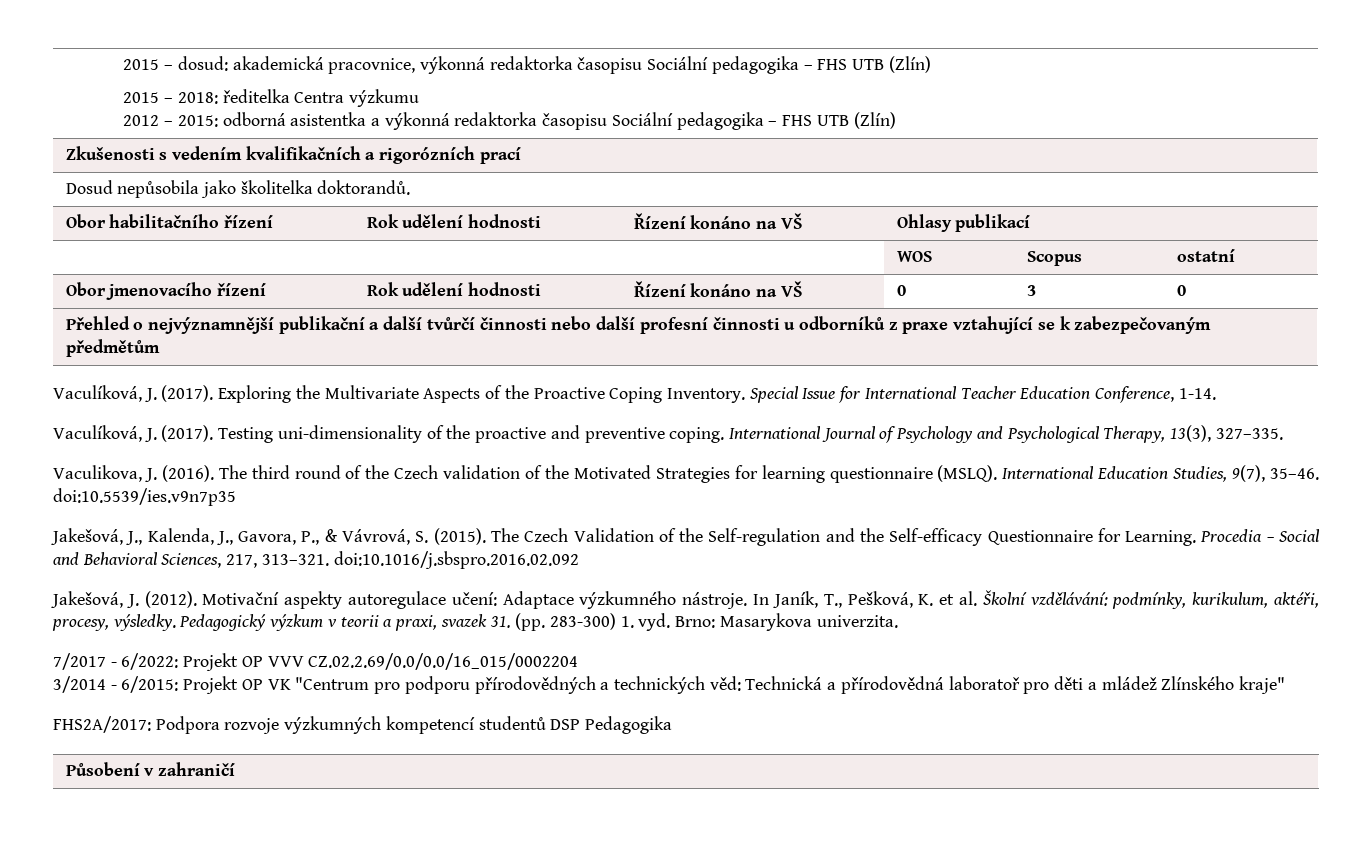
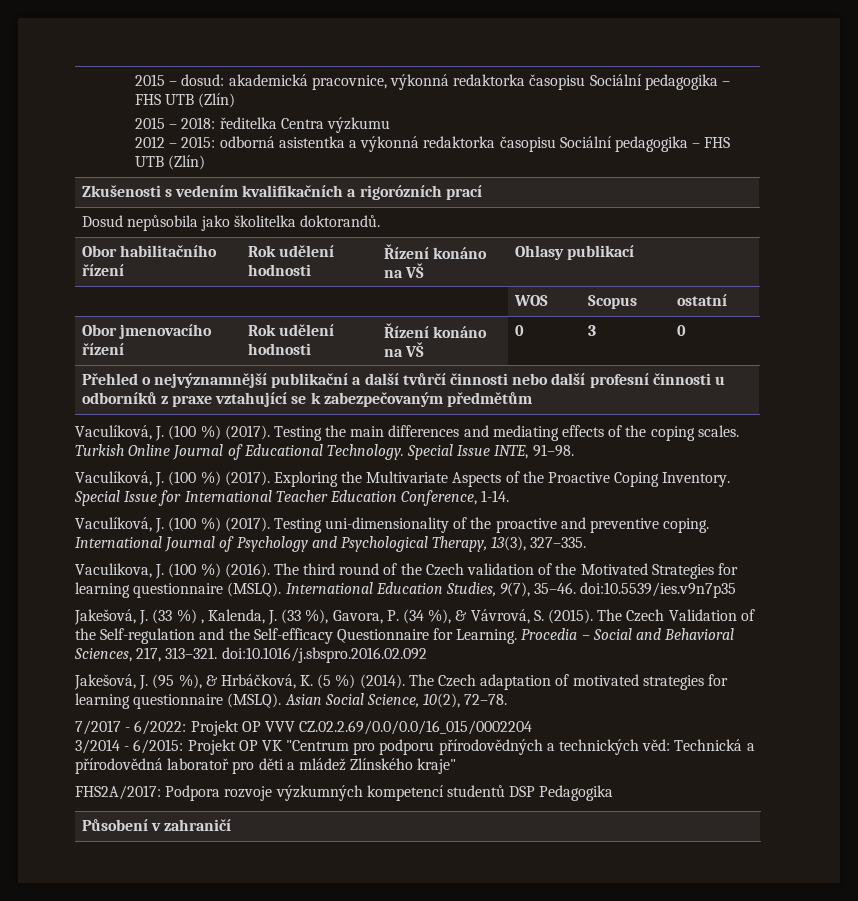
  Přehled o nejvýznamnější publikační a další tvůrčí činnosti nebo další profesní činnosti u odborníků z praxe vztahující se k zabezpečovaným předmětům
- Vaculíková, J. (2017).
+ Vaculíková, J. (100 %) (2017). Testing the main differences and mediating effects of the coping scales. Turkish Online Journal of Educational Technology. Special Issue INTE, 91–98.
+ Vaculíková, J. (100 %) (2017).
  Special Issue for International Teacher Education Conference, 1-14.
- Vaculíková, J. (2017).
+ Vaculíková, J. (100 %) (2017).
- Vaculikova, J. (2016).
+ Vaculikova, J. (100 %) (2016).
- Jakešová, J., Kalenda, J., Gavora, P., & Vávrová, S. (2015).
+ Jakešová, J. (33 %) , Kalenda, J. (33 %), Gavora, P. (34 %), & Vávrová, S. (2015).
- Jakešová, J. (2012). Motivační aspekty autoregulace učení: Adaptace výzkumného nástroje. In Janík, T., Pešková, K. et al. Školní vzdělávání: podmínky, kurikulum, aktéři, procesy, výsledky. Pedagogický výzkum v teorii a praxi, svazek 31. (pp. 283-300) 1. vyd. Brno: Masarykova univerzita.
+ Jakešová, J. (95 %), & Hrbáčková, K. (5 %) (2014). The Czech adaptation of motivated strategies for learning questionnaire (MSLQ). Asian Social Science, 10(2), 72–78.

